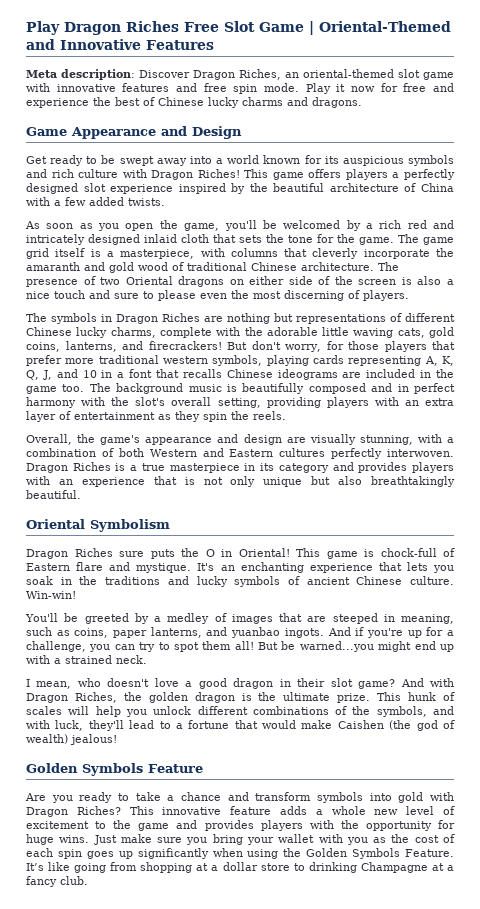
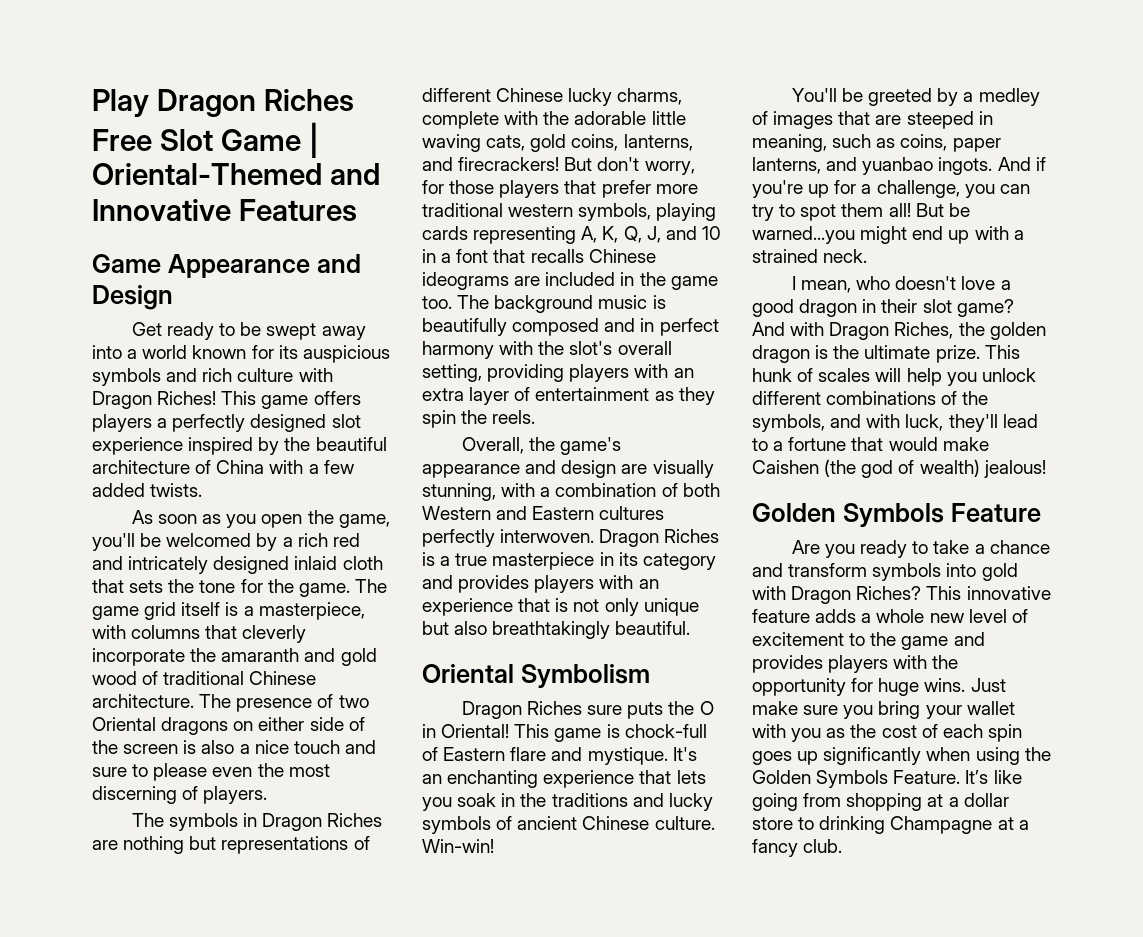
- Meta description: Discover Dragon Riches, an oriental-themed slot game with innovative features and free spin mode. Play it now for free and experience the best of Chinese lucky charms and dragons.

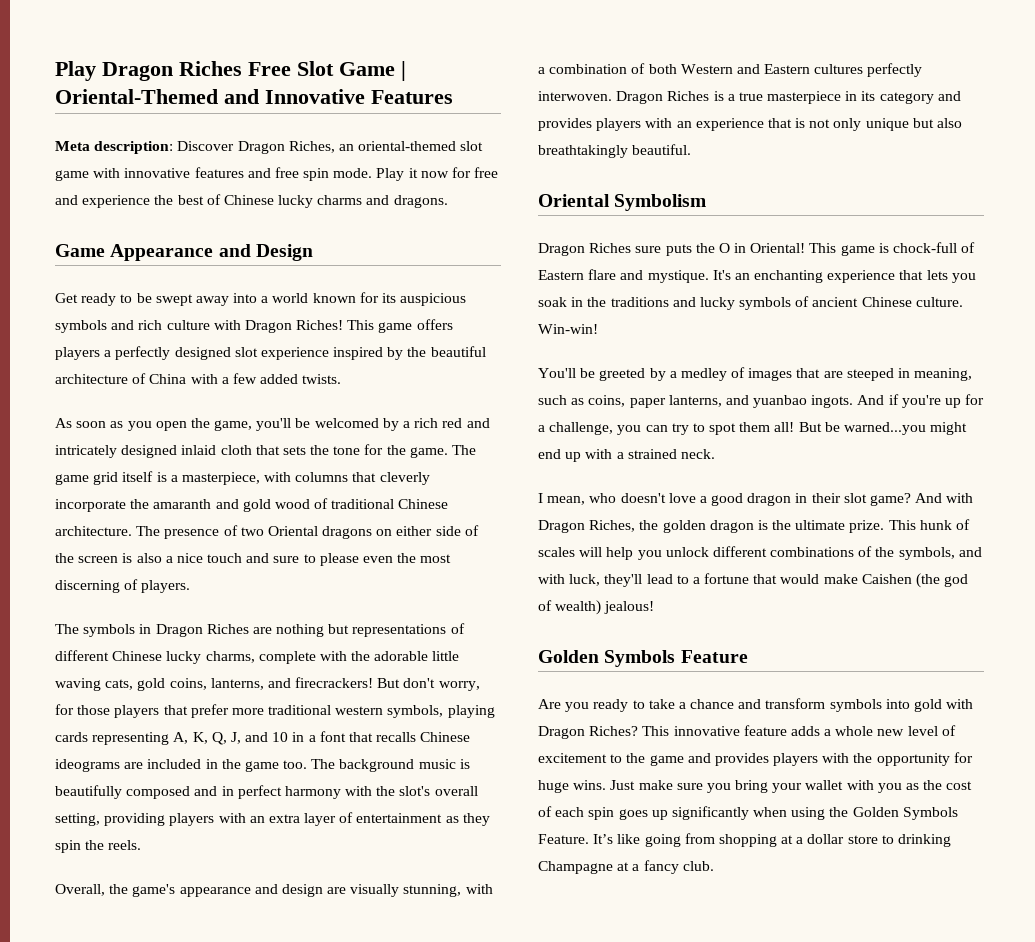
+ Meta description: Discover Dragon Riches, an oriental-themed slot game with innovative features and free spin mode. Play it now for free and experience the best of Chinese lucky charms and dragons.

